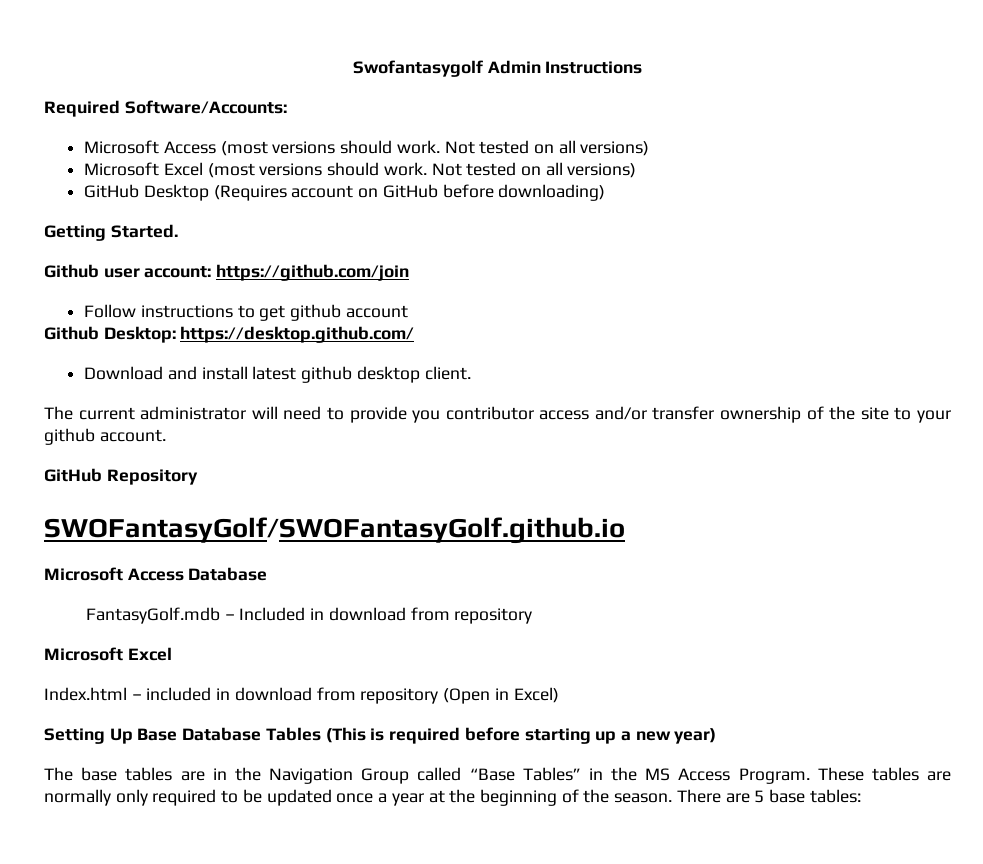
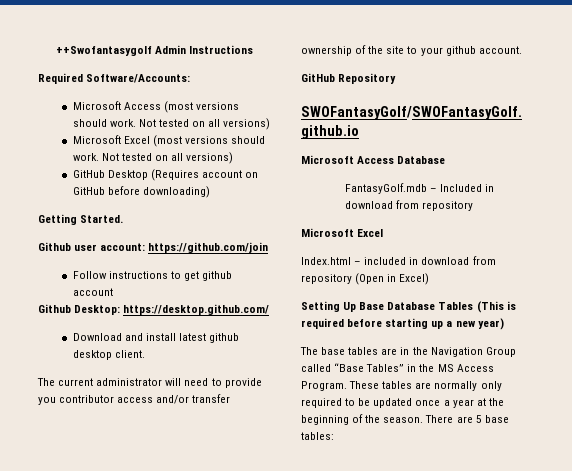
- Swofantasygolf Admin Instructions
+ ++Swofantasygolf Admin Instructions

